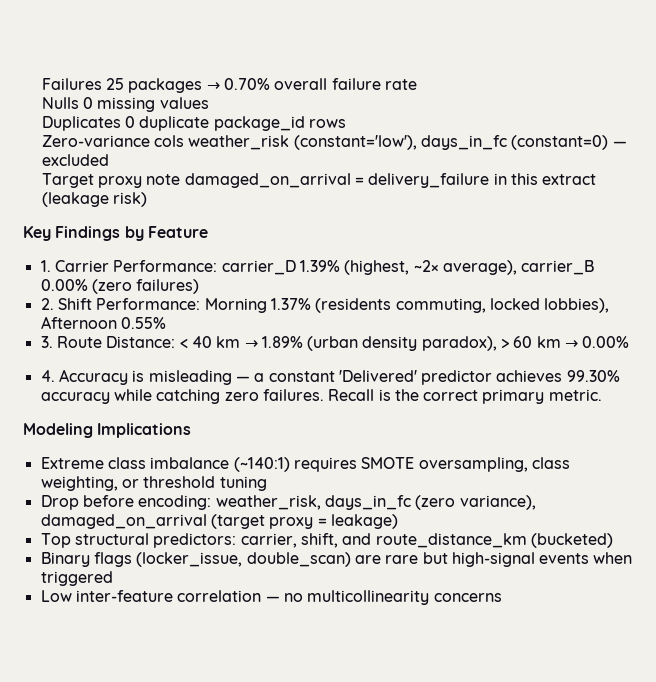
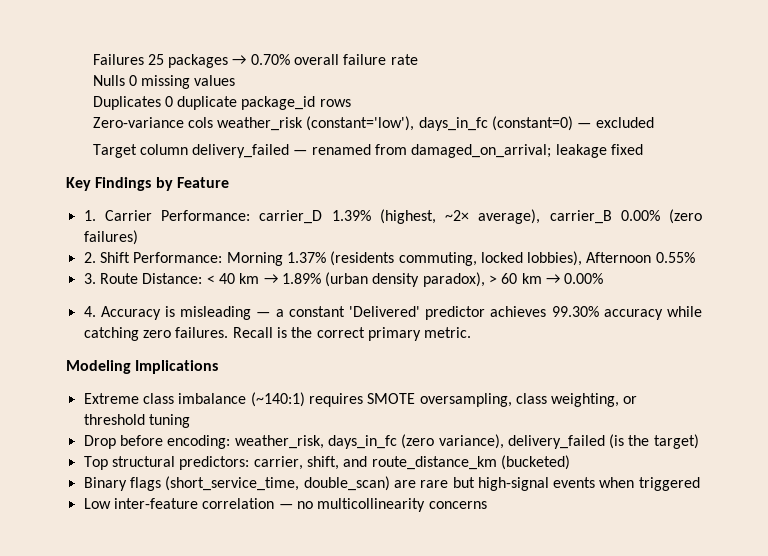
- Target proxy note damaged_on_arrival = delivery_failure in this extract (leakage risk)
+ Target column delivery_failed — renamed from damaged_on_arrival; leakage fixed
- Drop before encoding: weather_risk, days_in_fc (zero variance), damaged_on_arrival (target proxy = leakage)
+ Drop before encoding: weather_risk, days_in_fc (zero variance), delivery_failed (is the target)
- Binary flags (locker_issue, double_scan) are rare but high-signal events when triggered
+ Binary flags (short_service_time, double_scan) are rare but high-signal events when triggered

